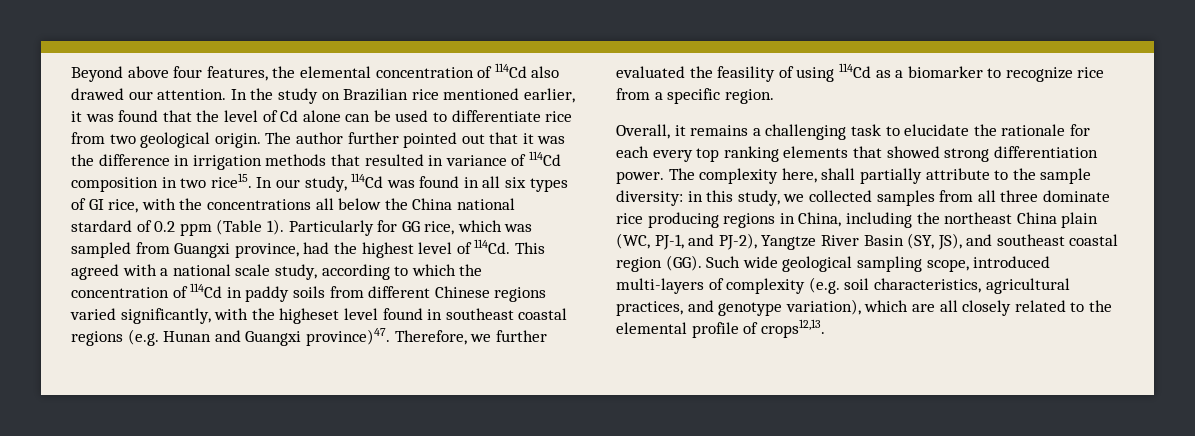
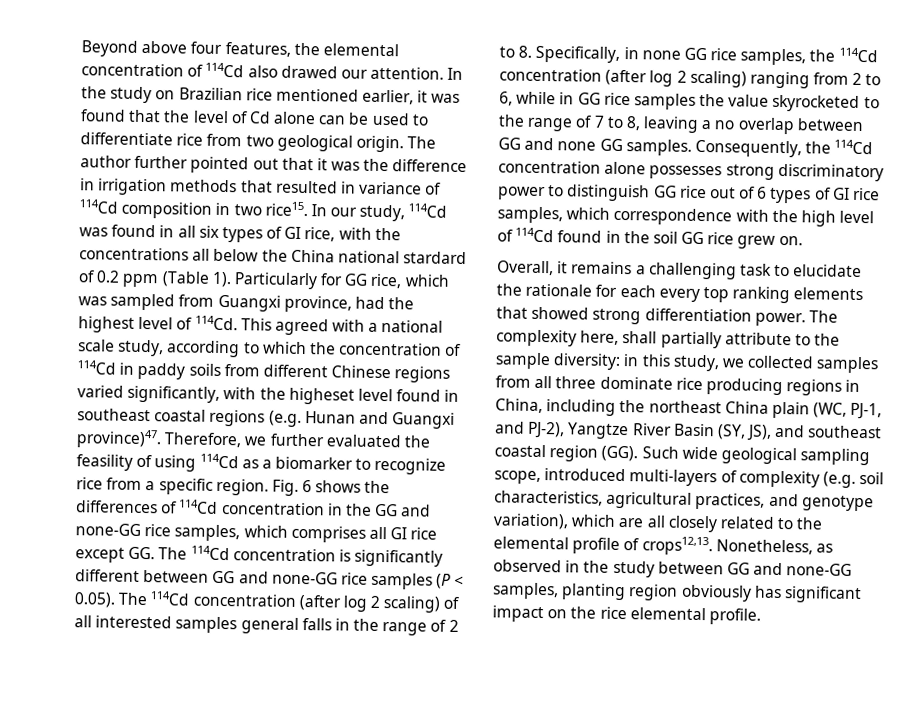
+ Fig. 6 shows the differences of 114Cd concentration in the GG and none-GG rice samples, which comprises all GI rice except GG. The 114Cd concentration is significantly different between GG and none-GG rice samples (P < 0.05). The 114Cd concentration (after log 2 scaling) of all interested samples general falls in the range of 2 to 8. Specifically, in none GG rice samples, the 114Cd concentration (after log 2 scaling) ranging from 2 to 6, while in GG rice samples the value skyrocketed to the range of 7 to 8, leaving a no overlap between GG and none GG samples. Consequently, the 114Cd concentration alone possesses strong discriminatory power to distinguish GG rice out of 6 types of GI rice samples, which correspondence with the high level of 114Cd found in the soil GG rice grew on.
+ Nonetheless, as observed in the study between GG and none-GG samples, planting region obviously has significant impact on the rice elemental profile.

